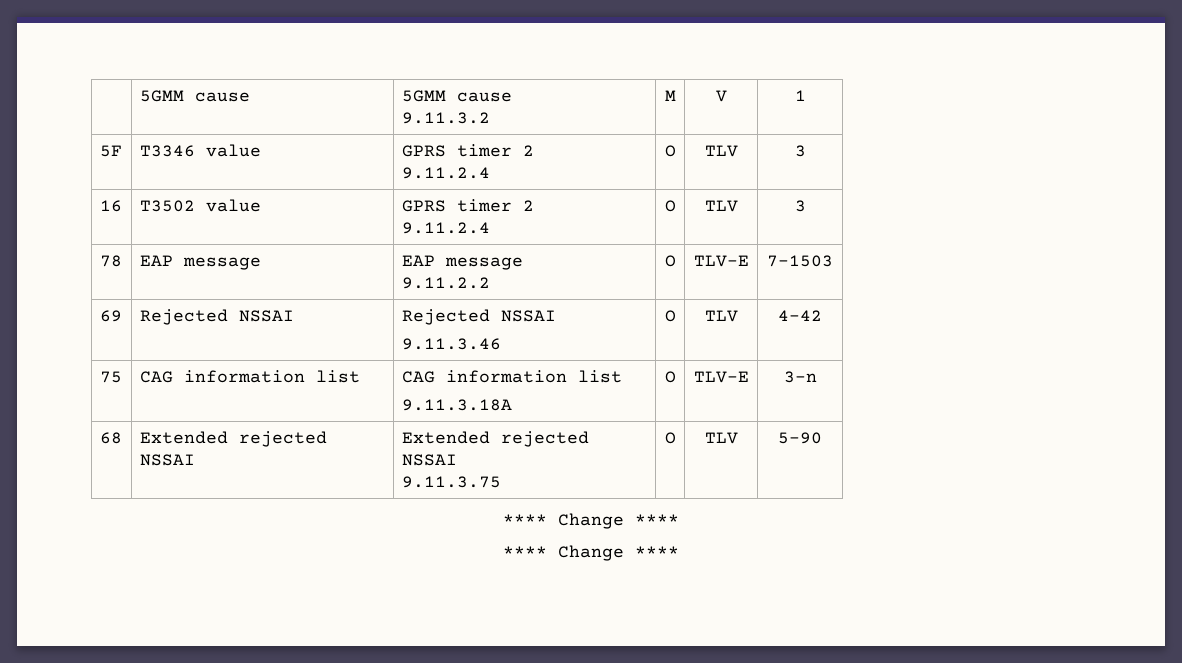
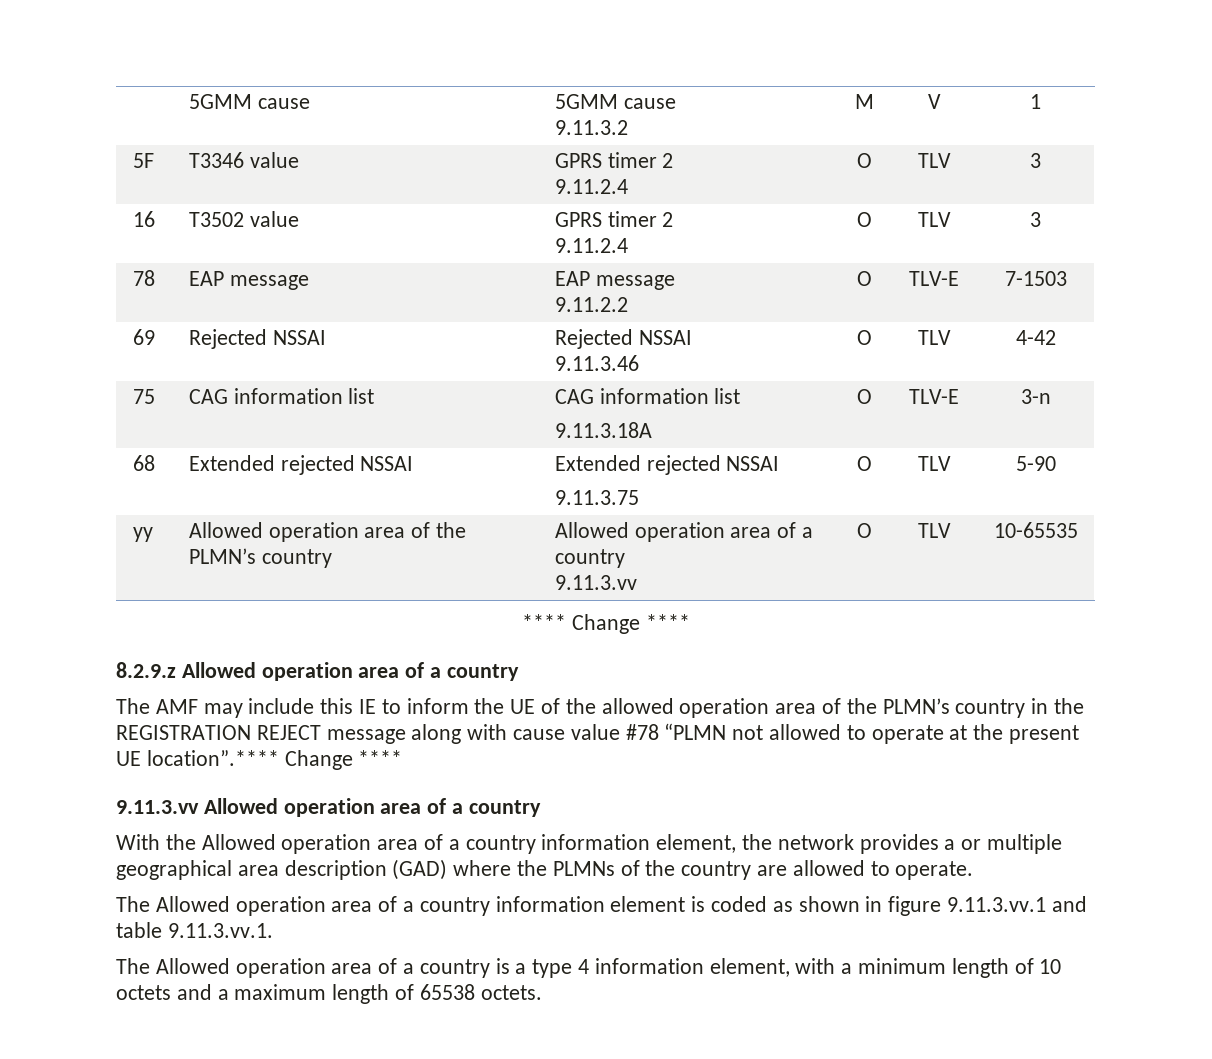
  68 | Extended rejected NSSAI | Extended rejected NSSAI
  9.11.3.75 | O | TLV | 5-90
+ yy | Allowed operation area of the PLMN’s country | Allowed operation area of a country
+ 9.11.3.vv | O | TLV | 10-65535
  **** Change ****
- **** Change ****
+ 8.2.9.z Allowed operation area of a country
+ The AMF may include this IE to inform the UE of the allowed operation area of the PLMN’s country in the REGISTRATION REJECT message along with cause value #78 “PLMN not allowed to operate at the present UE location”.**** Change ****
+ 9.11.3.vv Allowed operation area of a country
+ With the Allowed operation area of a country information element, the network provides a or multiple geographical area description (GAD) where the PLMNs of the country are allowed to operate.
+ The Allowed operation area of a country information element is coded as shown in figure 9.11.3.vv.1 and table 9.11.3.vv.1.
+ The Allowed operation area of a country is a type 4 information element, with a minimum length of 10 octets and a maximum length of 65538 octets.

